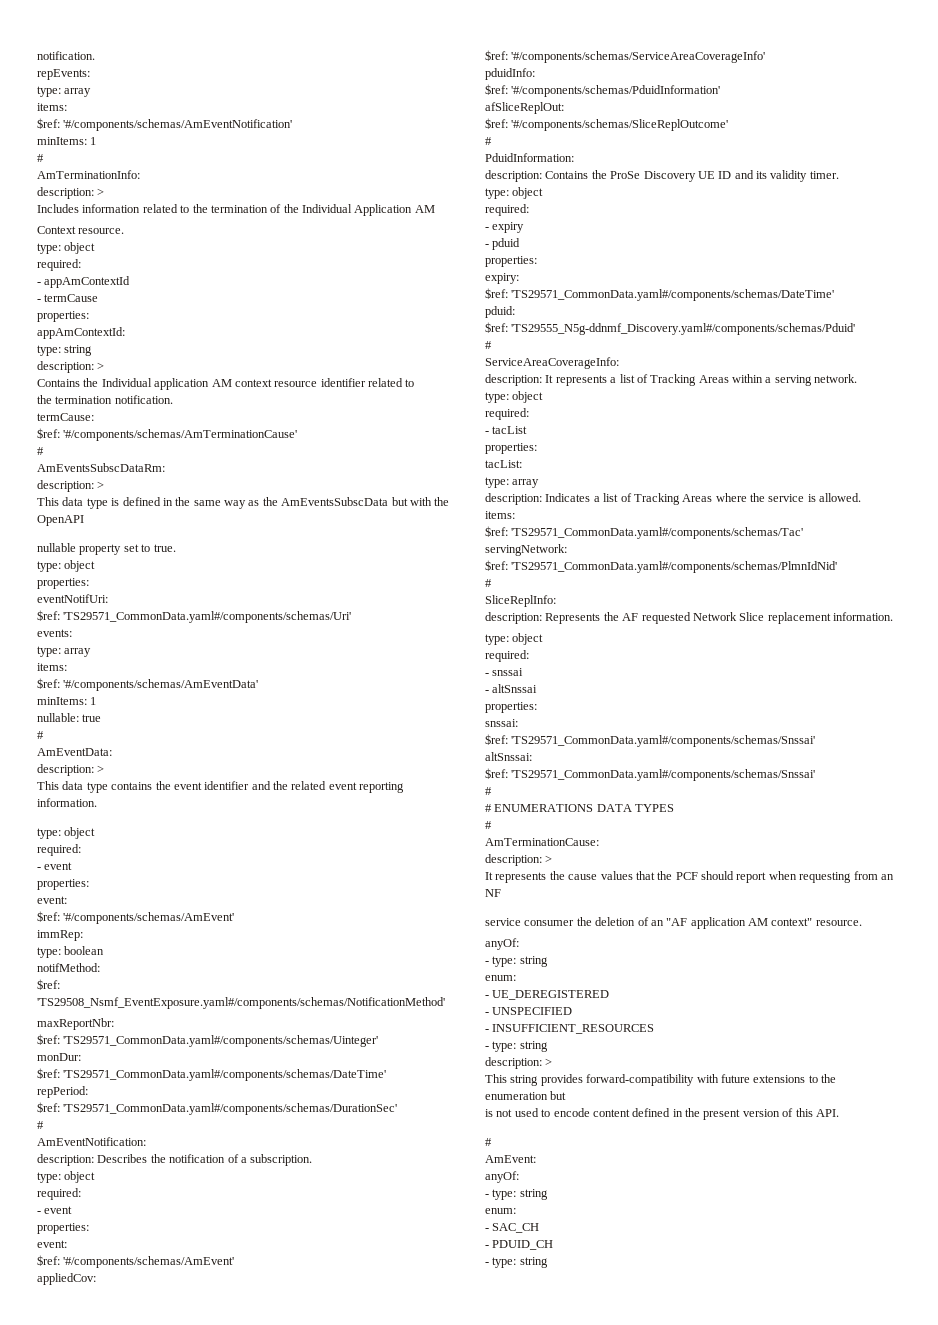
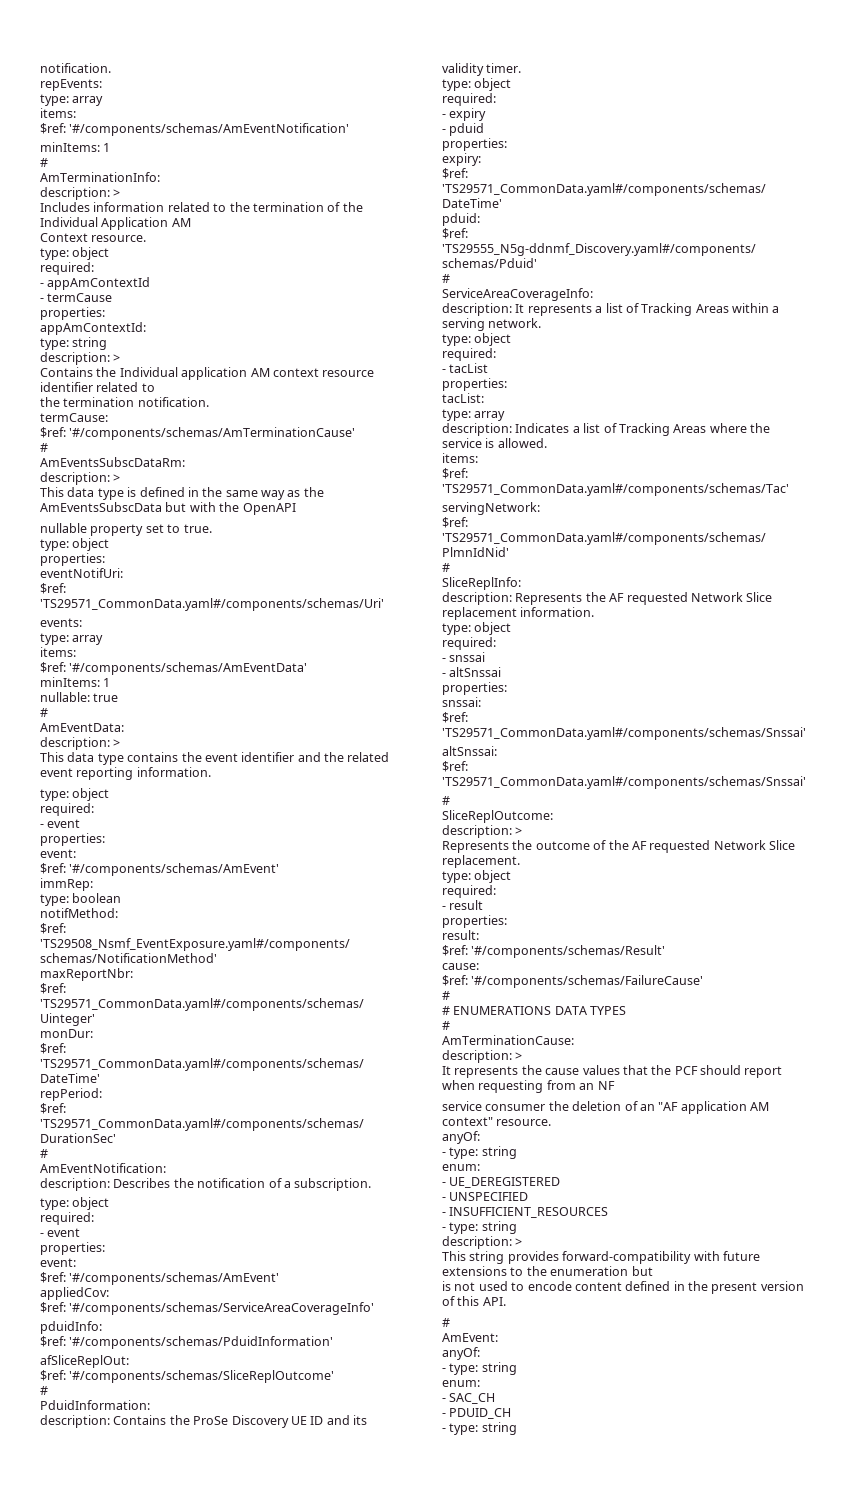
+ SliceReplOutcome:
+ description: >
+ Represents the outcome of the AF requested Network Slice replacement.
+ type: object
+ required:
+ - result
+ properties:
+ result:
+ $ref: '#/components/schemas/Result'
+ cause:
+ $ref: '#/components/schemas/FailureCause'
+ #

